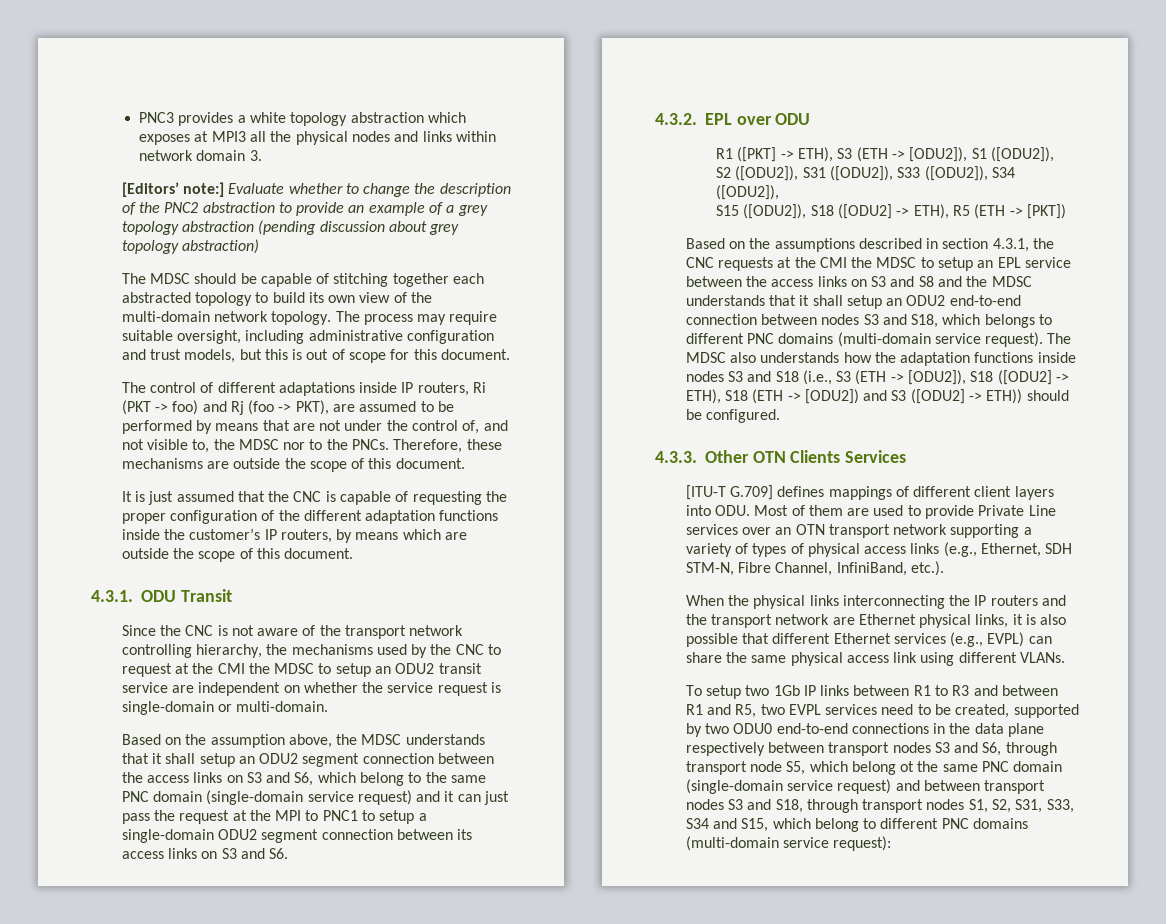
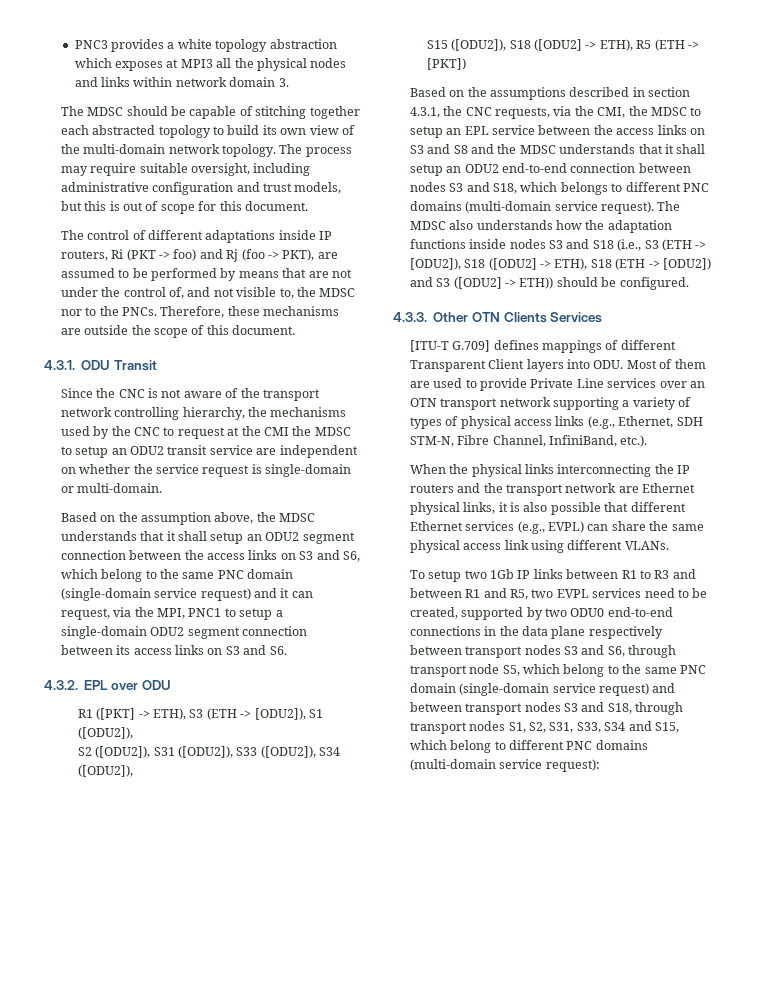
- [Editors’ note:] Evaluate whether to change the description of the PNC2 abstraction to provide an example of a grey topology abstraction (pending discussion about grey topology abstraction)
- It is just assumed that the CNC is capable of requesting the proper configuration of the different adaptation functions inside the customer’s IP routers, by means which are outside the scope of this document.
- Based on the assumption above, the MDSC understands that it shall setup an ODU2 segment connection between the access links on S3 and S6, which belong to the same PNC domain (single-domain service request) and it can just pass the request at the MPI to PNC1 to setup a single-domain ODU2 segment connection between its access links on S3 and S6.
+ Based on the assumption above, the MDSC understands that it shall setup an ODU2 segment connection between the access links on S3 and S6, which belong to the same PNC domain (single-domain service request) and it can request, via the MPI, PNC1 to setup a single-domain ODU2 segment connection between its access links on S3 and S6.
- Based on the assumptions described in section 4.3.1, the CNC requests at the CMI the MDSC to setup an EPL service between the access links on S3 and S8 and the MDSC understands that it shall setup an ODU2 end-to-end connection between nodes S3 and S18, which belongs to different PNC domains (multi-domain service request).
+ Based on the assumptions described in section 4.3.1, the CNC requests, via the CMI, the MDSC to setup an EPL service between the access links on S3 and S8 and the MDSC understands that it shall setup an ODU2 end-to-end connection between nodes S3 and S18, which belongs to different PNC domains (multi-domain service request).
- [ITU-T G.709] defines mappings of different client layers into ODU. Most of them are used to provide Private Line services over an OTN transport network supporting a variety of types of physical access links (e.g., Ethernet, SDH STM-N, Fibre Channel, InfiniBand, etc.).
+ [ITU-T G.709] defines mappings of different Transparent Client layers into ODU. Most of them are used to provide Private Line services over an OTN transport network supporting a variety of types of physical access links (e.g., Ethernet, SDH STM-N, Fibre Channel, InfiniBand, etc.).
- To setup two 1Gb IP links between R1 to R3 and between R1 and R5, two EVPL services need to be created, supported by two ODU0 end-to-end connections in the data plane respectively between transport nodes S3 and S6, through transport node S5, which belong ot the same PNC domain (single-domain service request) and between transport nodes S3 and S18, through transport nodes S1, S2, S31, S33, S34 and S15, which belong to different PNC domains (multi-domain service request):
+ To setup two 1Gb IP links between R1 to R3 and between R1 and R5, two EVPL services need to be created, supported by two ODU0 end-to-end connections in the data plane respectively between transport nodes S3 and S6, through transport node S5, which belong to the same PNC domain (single-domain service request) and between transport nodes S3 and S18, through transport nodes S1, S2, S31, S33, S34 and S15, which belong to different PNC domains (multi-domain service request):

